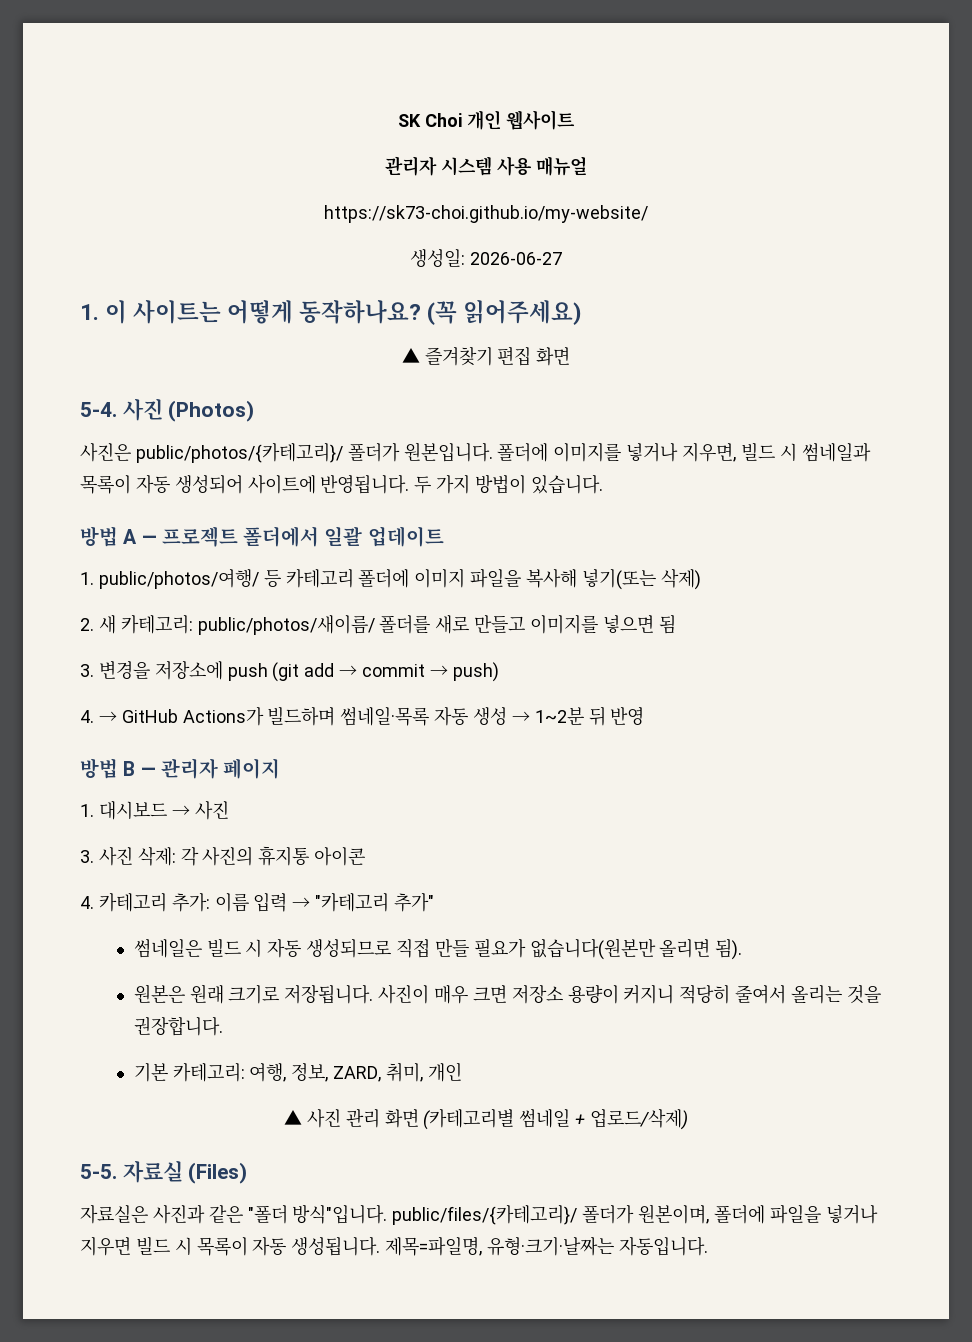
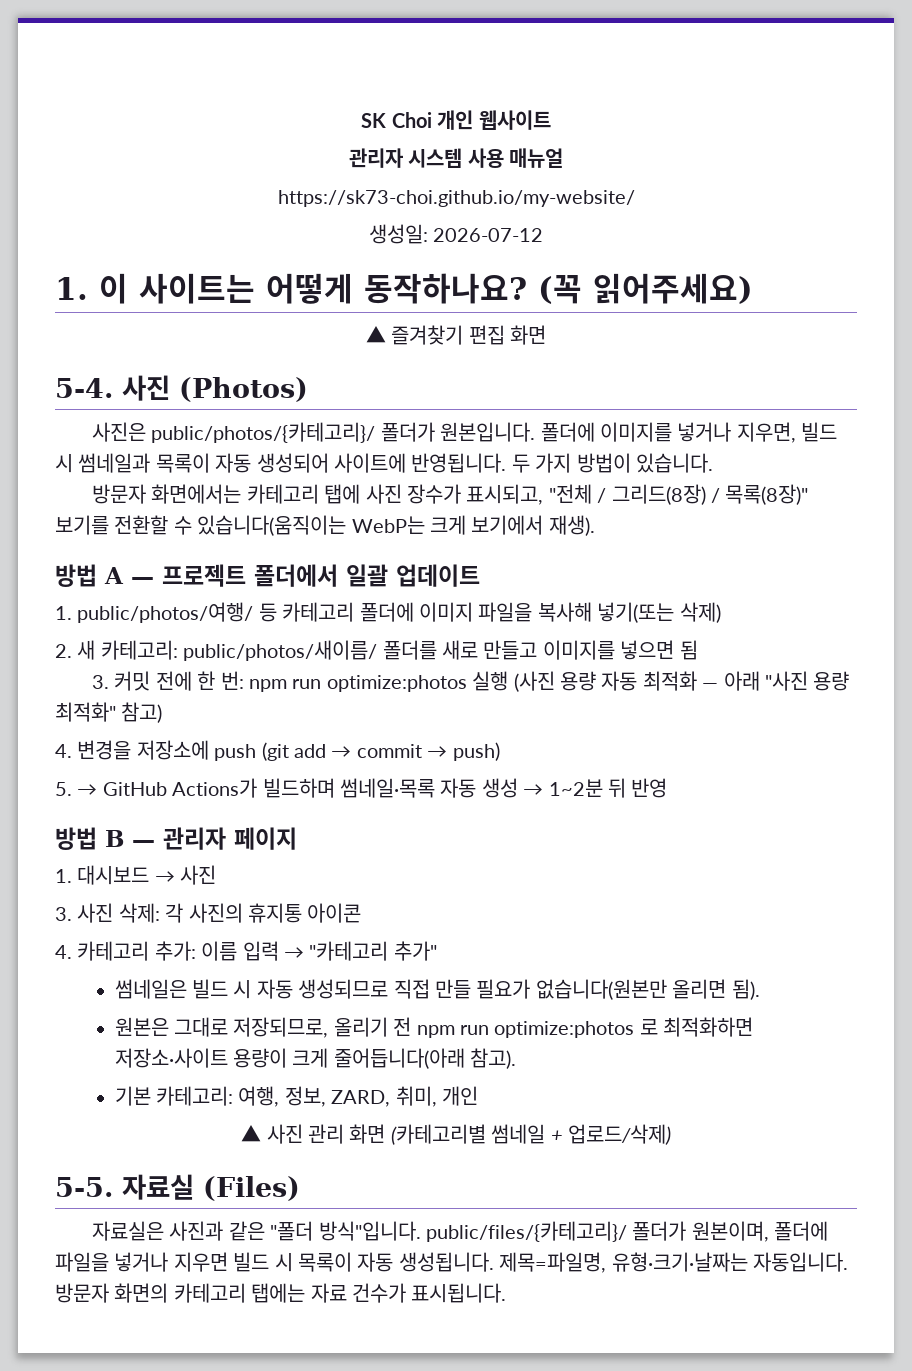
- 생성일: 2026-06-27
+ 생성일: 2026-07-12
+ 방문자 화면에서는 카테고리 탭에 사진 장수가 표시되고, "전체 / 그리드(8장) / 목록(8장)" 보기를 전환할 수 있습니다(움직이는 WebP는 크게 보기에서 재생).
- 3. 변경을 저장소에 push (git add → commit → push)
+ 3. 커밋 전에 한 번: npm run optimize:photos 실행 (사진 용량 자동 최적화 — 아래 "사진 용량 최적화" 참고)
+ 4. 변경을 저장소에 push (git add → commit → push)
- 4. → GitHub Actions가 빌드하며 썸네일·목록 자동 생성 → 1~2분 뒤 반영
+ 5. → GitHub Actions가 빌드하며 썸네일·목록 자동 생성 → 1~2분 뒤 반영
- 원본은 원래 크기로 저장됩니다. 사진이 매우 크면 저장소 용량이 커지니 적당히 줄여서 올리는 것을 권장합니다.
+ 원본은 그대로 저장되므로, 올리기 전 npm run optimize:photos 로 최적화하면 저장소·사이트 용량이 크게 줄어듭니다(아래 참고).
+ 방문자 화면의 카테고리 탭에는 자료 건수가 표시됩니다.

